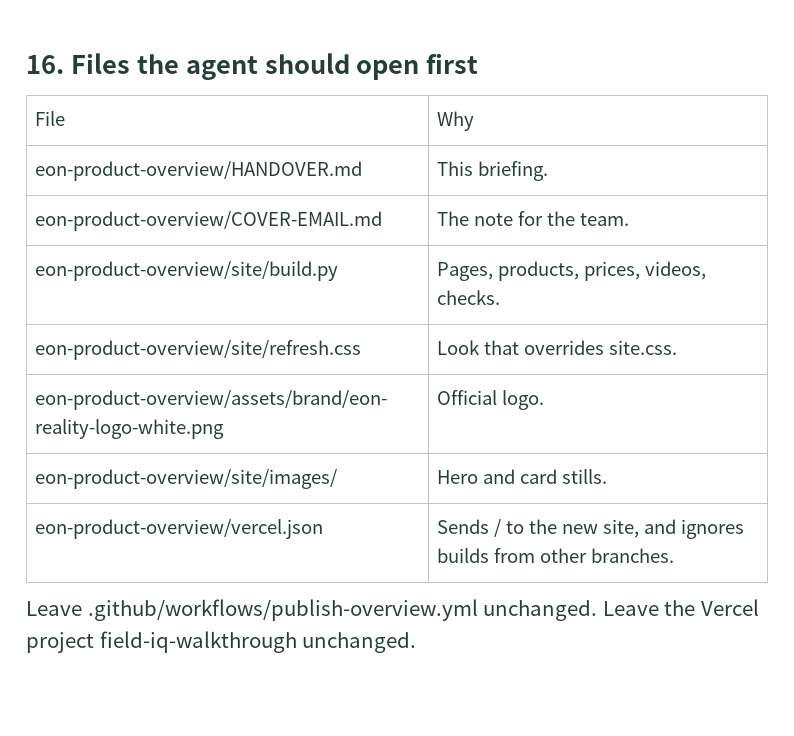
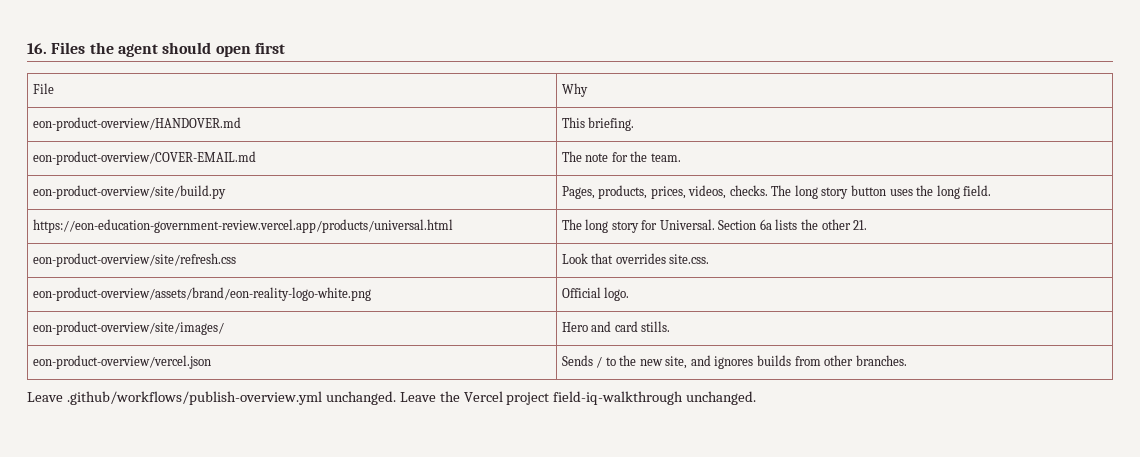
- eon-product-overview/site/build.py | Pages, products, prices, videos, checks.
+ eon-product-overview/site/build.py | Pages, products, prices, videos, checks. The long story button uses the long field.
+ https://eon-education-government-review.vercel.app/products/universal.html | The long story for Universal. Section 6a lists the other 21.

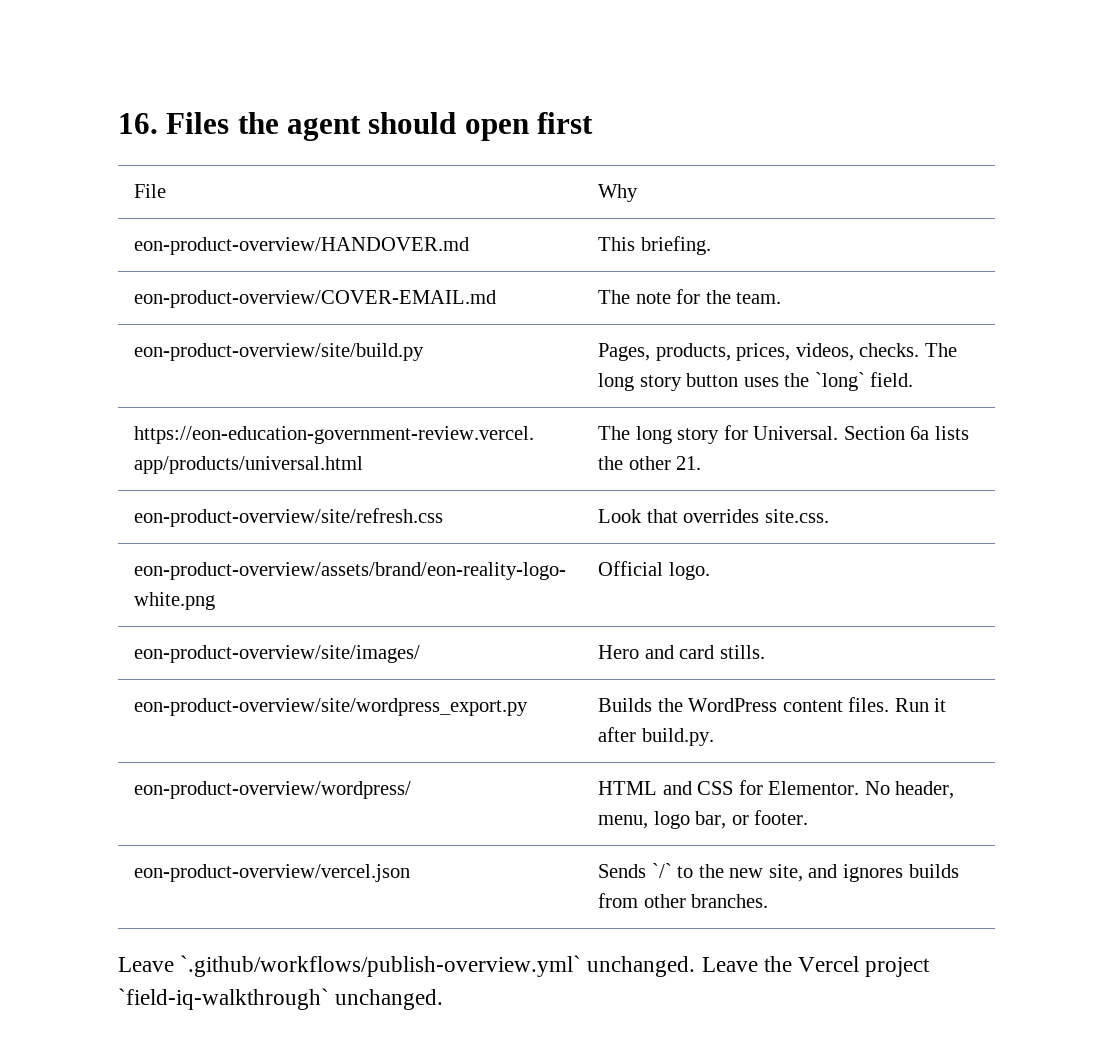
- eon-product-overview/site/build.py | Pages, products, prices, videos, checks. The long story button uses the long field.
+ eon-product-overview/site/build.py | Pages, products, prices, videos, checks. The long story button uses the `long` field.
+ eon-product-overview/site/wordpress_export.py | Builds the WordPress content files. Run it after build.py.
+ eon-product-overview/wordpress/ | HTML and CSS for Elementor. No header, menu, logo bar, or footer.
- eon-product-overview/vercel.json | Sends / to the new site, and ignores builds from other branches.
+ eon-product-overview/vercel.json | Sends `/` to the new site, and ignores builds from other branches.
- Leave .github/workflows/publish-overview.yml unchanged.
+ Leave `.github/workflows/publish-overview.yml` unchanged.
- Leave the Vercel project field-iq-walkthrough unchanged.
+ Leave the Vercel project `field-iq-walkthrough` unchanged.

